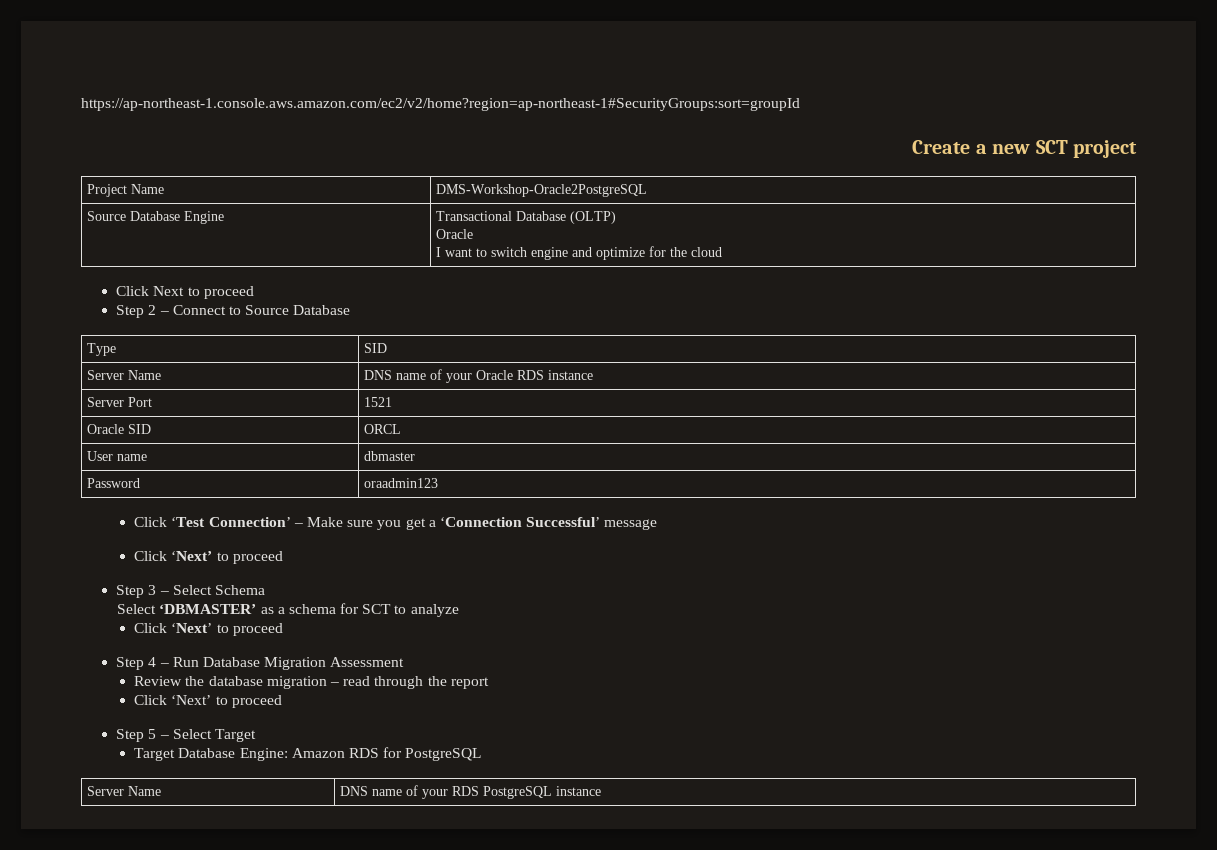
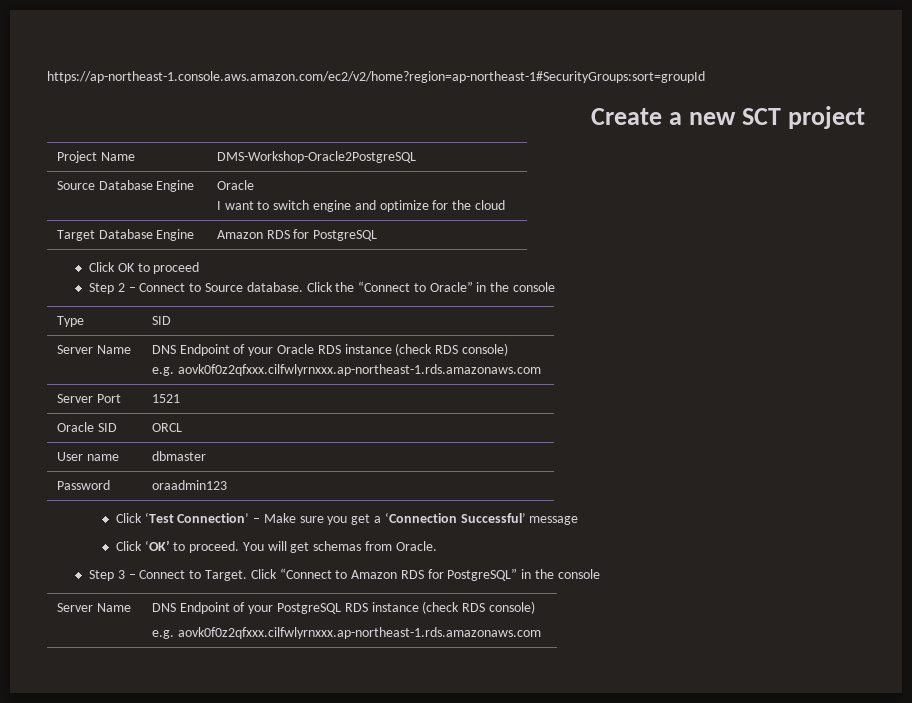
- Source Database Engine | Transactional Database (OLTP)
- Oracle
+ Source Database Engine | Oracle
- Click Next to proceed
+ Target Database Engine | Amazon RDS for PostgreSQL
+ Click OK to proceed
- Step 2 – Connect to Source Database
+ Step 2 – Connect to Source database. Click the “Connect to Oracle” in the console
- Server Name | DNS name of your Oracle RDS instance
+ Server Name | DNS Endpoint of your Oracle RDS instance (check RDS console)
+ e.g. aovk0f0z2qfxxx.cilfwlyrnxxx.ap-northeast-1.rds.amazonaws.com
  Click ‘Test Connection’ – Make sure you get a ‘Connection Successful’ message
- Click ‘Next’ to proceed
- Step 3 – Select Schema
- Select ‘DBMASTER’ as a schema for SCT to analyze
- Click ‘Next’ to proceed
- Step 4 – Run Database Migration Assessment
- Review the database migration – read through the report
- Click ‘Next’ to proceed
- Step 5 – Select Target
- Target Database Engine: Amazon RDS for PostgreSQL
- Server Name | DNS name of your RDS PostgreSQL instance
+ Click ‘OK’ to proceed. You will get schemas from Oracle.
+ Step 3 – Connect to Target. Click “Connect to Amazon RDS for PostgreSQL” in the console
+ Server Name | DNS Endpoint of your PostgreSQL RDS instance (check RDS console)
+ e.g. aovk0f0z2qfxxx.cilfwlyrnxxx.ap-northeast-1.rds.amazonaws.com

